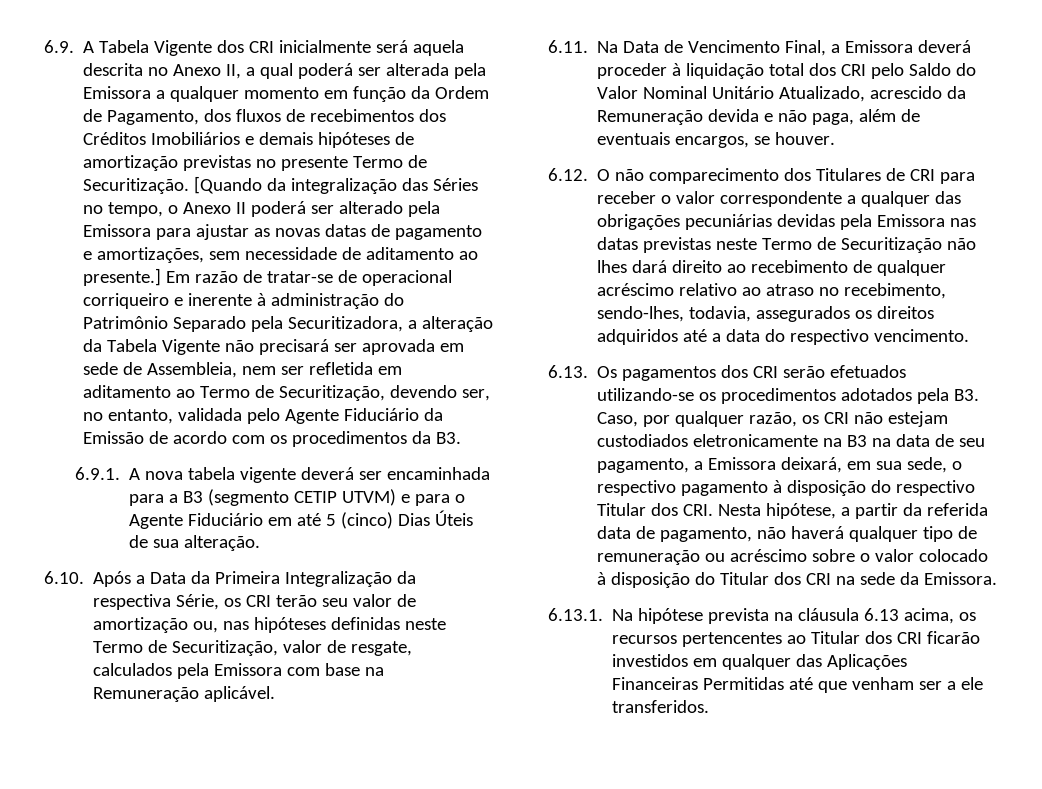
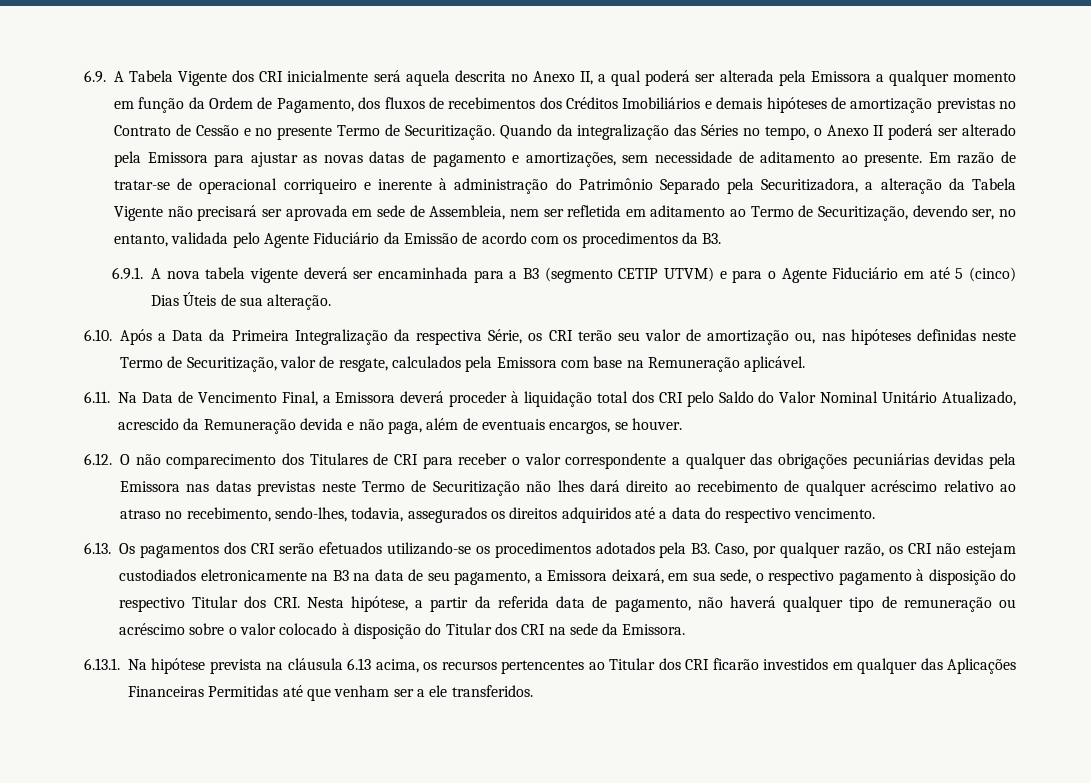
- 6.9. A Tabela Vigente dos CRI inicialmente será aquela descrita no Anexo II, a qual poderá ser alterada pela Emissora a qualquer momento em função da Ordem de Pagamento, dos fluxos de recebimentos dos Créditos Imobiliários e demais hipóteses de amortização previstas no presente Termo de Securitização.
+ 6.9. A Tabela Vigente dos CRI inicialmente será aquela descrita no Anexo II, a qual poderá ser alterada pela Emissora a qualquer momento em função da Ordem de Pagamento, dos fluxos de recebimentos dos Créditos Imobiliários e demais hipóteses de amortização previstas no Contrato de Cessão e no presente Termo de Securitização.
- [Quando da integralização das Séries no tempo, o Anexo II poderá ser alterado pela Emissora para ajustar as novas datas de pagamento e amortizações, sem necessidade de aditamento ao presente.]
+ Quando da integralização das Séries no tempo, o Anexo II poderá ser alterado pela Emissora para ajustar as novas datas de pagamento e amortizações, sem necessidade de aditamento ao presente.

